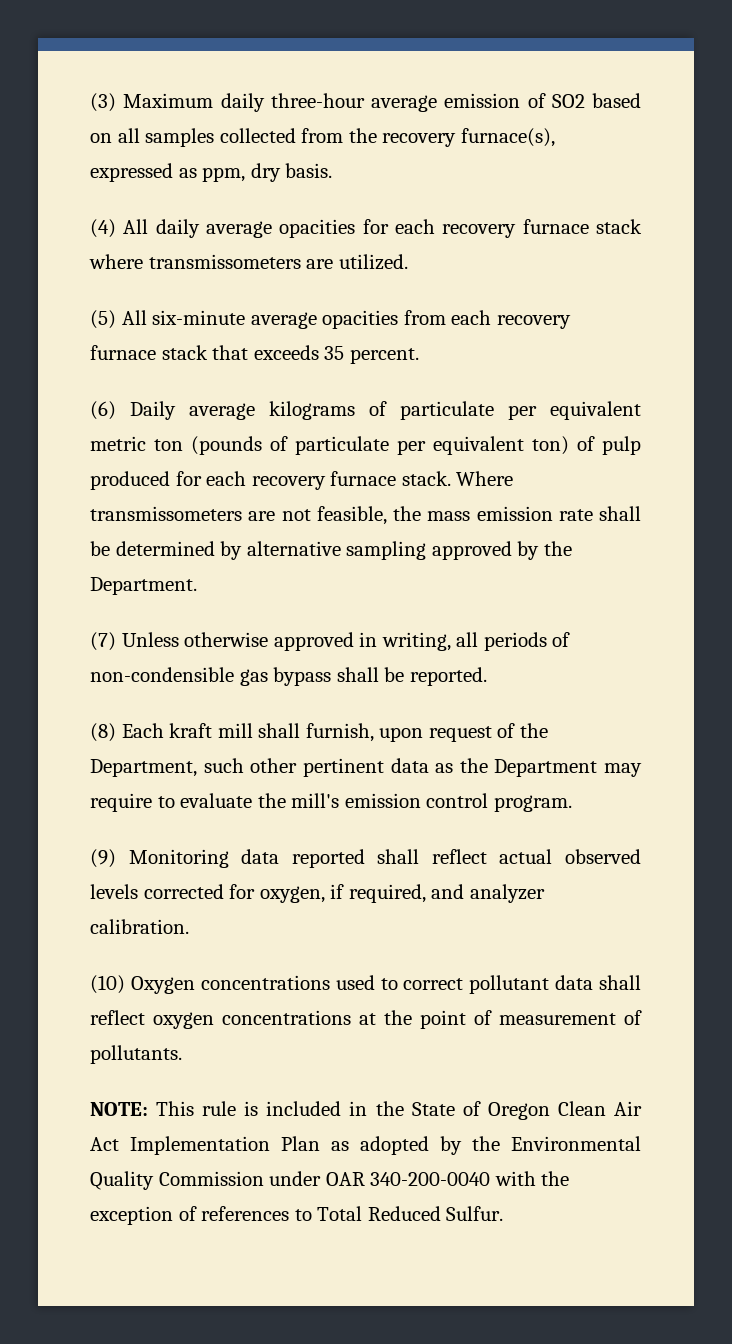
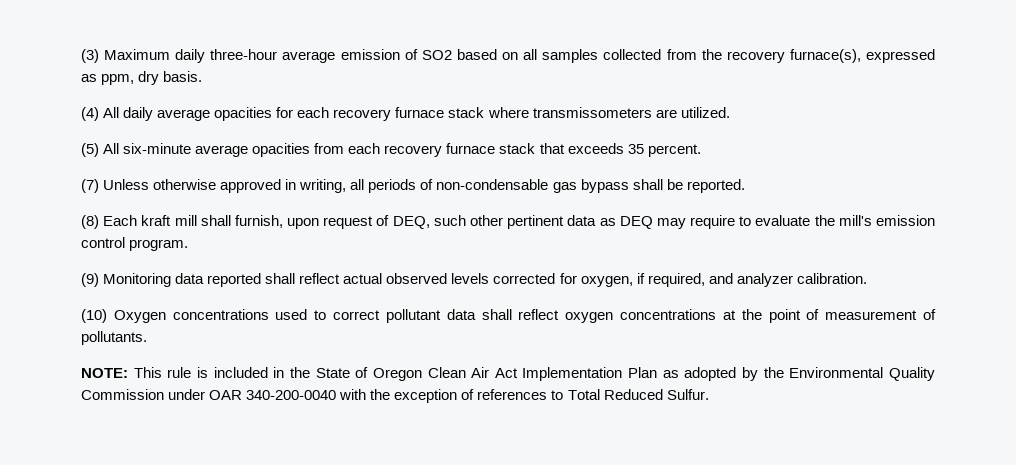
- (6) Daily average kilograms of particulate per equivalent metric ton (pounds of particulate per equivalent ton) of pulp produced for each recovery furnace stack. Where transmissometers are not feasible, the mass emission rate shall be determined by alternative sampling approved by the Department.
- (7) Unless otherwise approved in writing, all periods of non-condensible gas bypass shall be reported.
+ (7) Unless otherwise approved in writing, all periods of non-condensable gas bypass shall be reported.
- (8) Each kraft mill shall furnish, upon request of the Department, such other pertinent data as the Department may require to evaluate the mill's emission control program.
+ (8) Each kraft mill shall furnish, upon request of DEQ, such other pertinent data as DEQ may require to evaluate the mill's emission control program.

